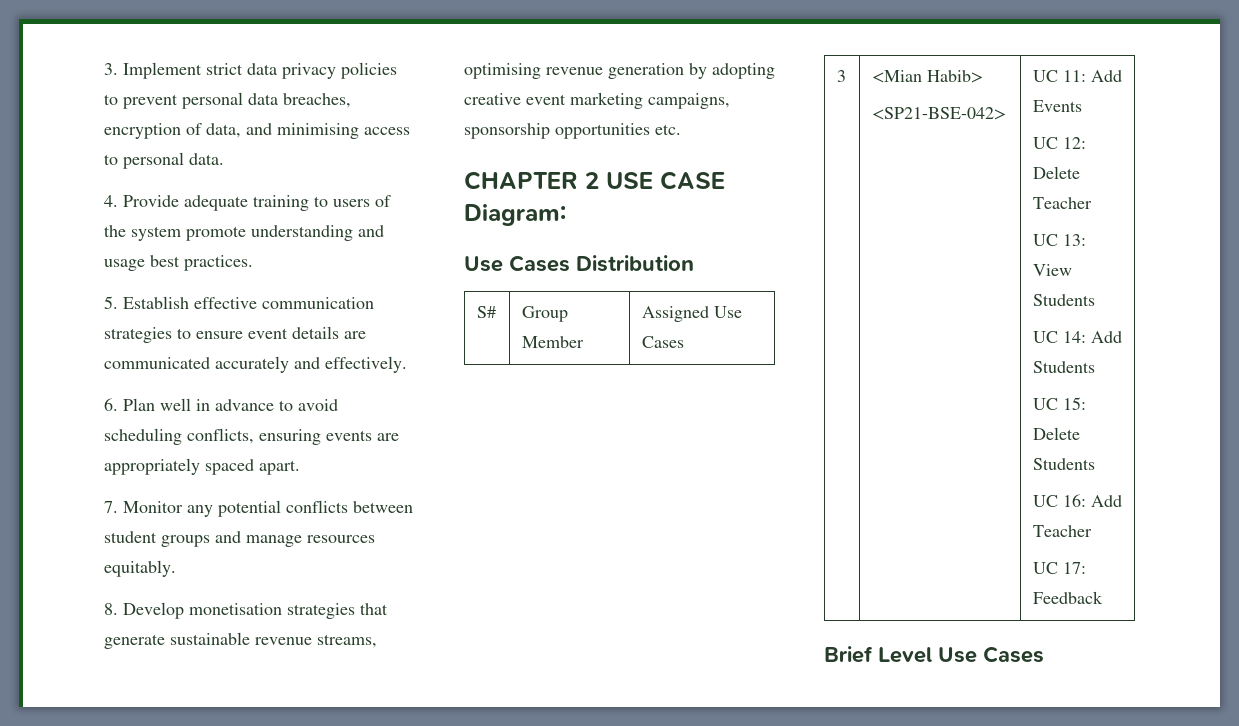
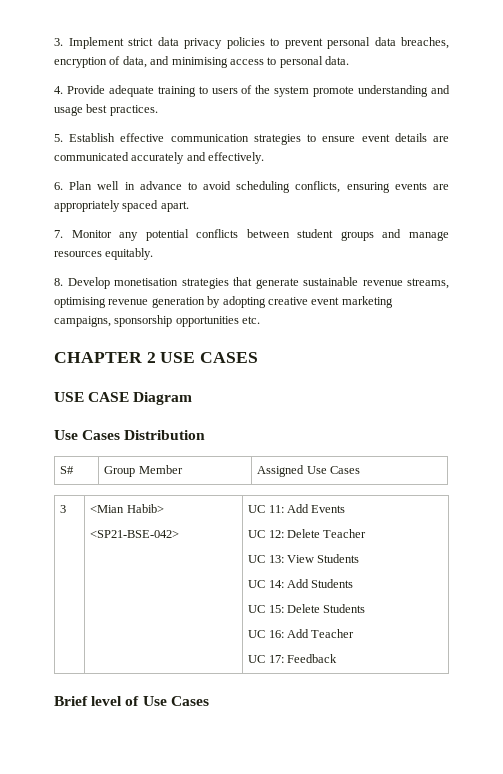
- CHAPTER 2 USE CASE Diagram:
+ CHAPTER 2 USE CASES
+ USE CASE Diagram
- Brief Level Use Cases
+ Brief level of Use Cases

